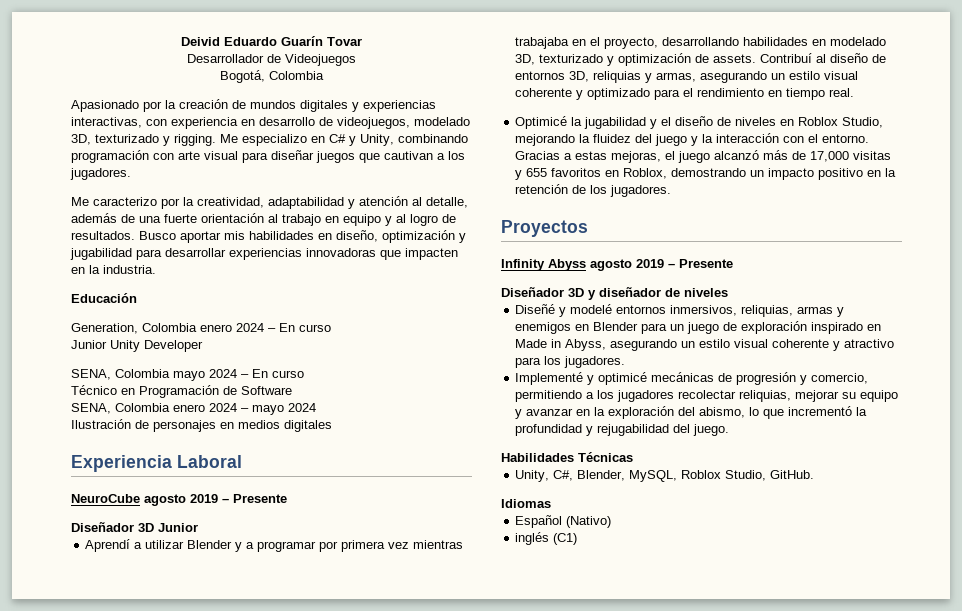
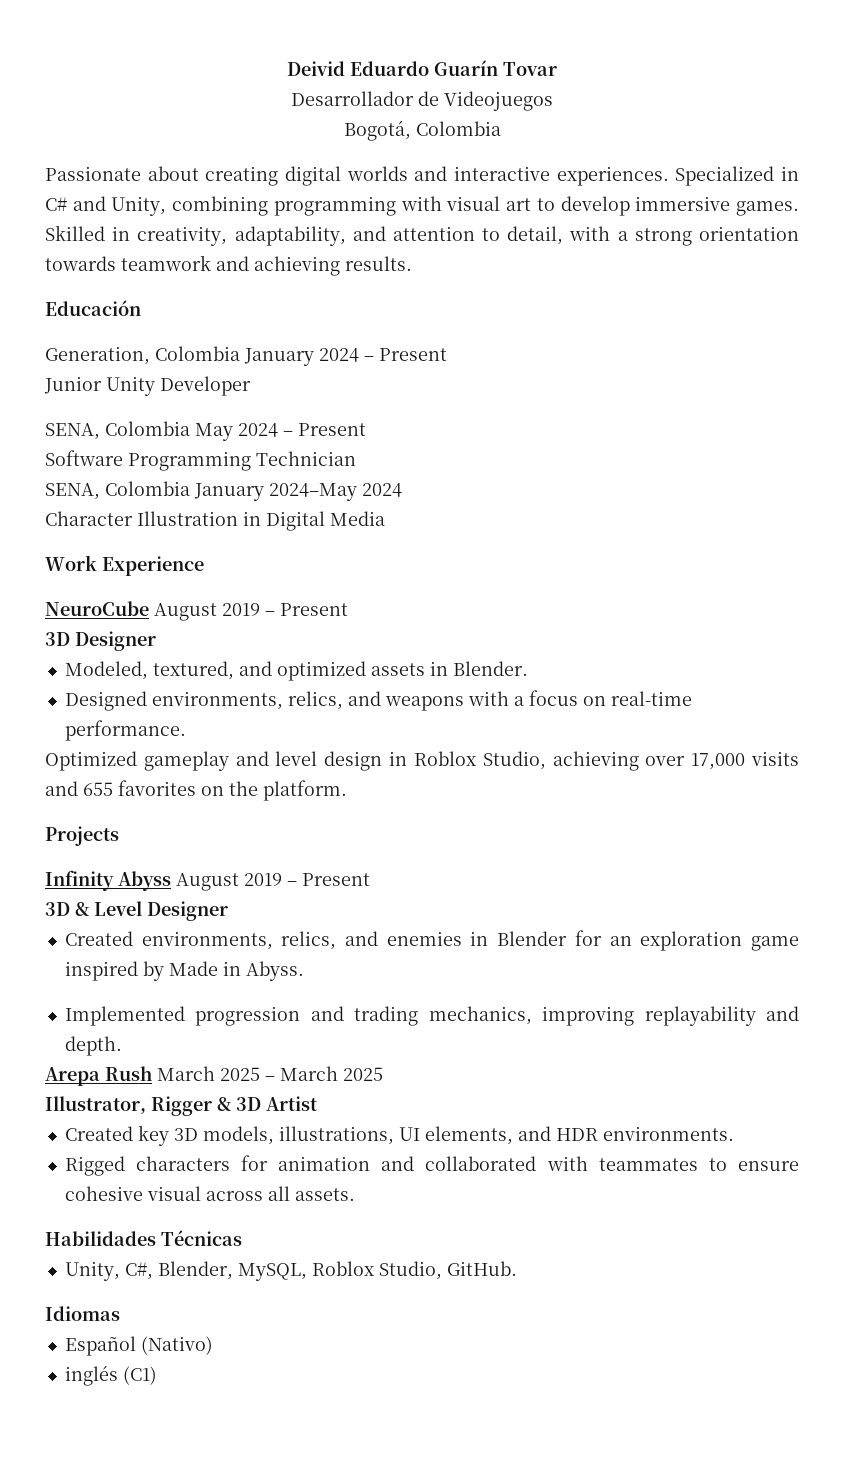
- Apasionado por la creación de mundos digitales y experiencias interactivas, con experiencia en desarrollo de videojuegos, modelado 3D, texturizado y rigging. Me especializo en C# y Unity, combinando programación con arte visual para diseñar juegos que cautivan a los jugadores.
- Me caracterizo por la creatividad, adaptabilidad y atención al detalle, además de una fuerte orientación al trabajo en equipo y al logro de resultados. Busco aportar mis habilidades en diseño, optimización y jugabilidad para desarrollar experiencias innovadoras que impacten en la industria.
+ Passionate about creating digital worlds and interactive experiences. Specialized in C# and Unity, combining programming with visual art to develop immersive games. Skilled in creativity, adaptability, and attention to detail, with a strong orientation towards teamwork and achieving results.
- Generation, Colombia enero 2024 – En curso
+ Generation, Colombia January 2024 – Present
- SENA, Colombia mayo 2024 – En curso
- Técnico en Programación de Software
- SENA, Colombia enero 2024 – mayo 2024
- Ilustración de personajes en medios digitales
- Experiencia Laboral
+ SENA, Colombia May 2024 – Present
+ Software Programming Technician
+ SENA, Colombia January 2024–May 2024
+ Character Illustration in Digital Media
+ Work Experience
- NeuroCube agosto 2019 – Presente
- Diseñador 3D Junior
- Aprendí a utilizar Blender y a programar por primera vez mientras trabajaba en el proyecto, desarrollando habilidades en modelado 3D, texturizado y optimización de assets. Contribuí al diseño de entornos 3D, reliquias y armas, asegurando un estilo visual coherente y optimizado para el rendimiento en tiempo real.
- Optimicé la jugabilidad y el diseño de niveles en Roblox Studio, mejorando la fluidez del juego y la interacción con el entorno. Gracias a estas mejoras, el juego alcanzó más de 17,000 visitas y 655 favoritos en Roblox, demostrando un impacto positivo en la retención de los jugadores.
- Proyectos
+ NeuroCube August 2019 – Present
+ 3D Designer
+ Modeled, textured, and optimized assets in Blender.
+ Designed environments, relics, and weapons with a focus on real-time performance.
+ Optimized gameplay and level design in Roblox Studio, achieving over 17,000 visits and 655 favorites on the platform.
+ Projects
- Infinity Abyss agosto 2019 – Presente
- Diseñador 3D y diseñador de niveles
- Diseñé y modelé entornos inmersivos, reliquias, armas y enemigos en Blender para un juego de exploración inspirado en Made in Abyss, asegurando un estilo visual coherente y atractivo para los jugadores.
- Implementé y optimicé mecánicas de progresión y comercio, permitiendo a los jugadores recolectar reliquias, mejorar su equipo y avanzar en la exploración del abismo, lo que incrementó la profundidad y rejugabilidad del juego.
+ Infinity Abyss August 2019 – Present
+ 3D & Level Designer
+ Created environments, relics, and enemies in Blender for an exploration game inspired by Made in Abyss.
+ Implemented progression and trading mechanics, improving replayability and depth.
+ Arepa Rush March 2025 – March 2025
+ Illustrator, Rigger & 3D Artist
+ Created key 3D models, illustrations, UI elements, and HDR environments.
+ Rigged characters for animation and collaborated with teammates to ensure cohesive visual across all assets.

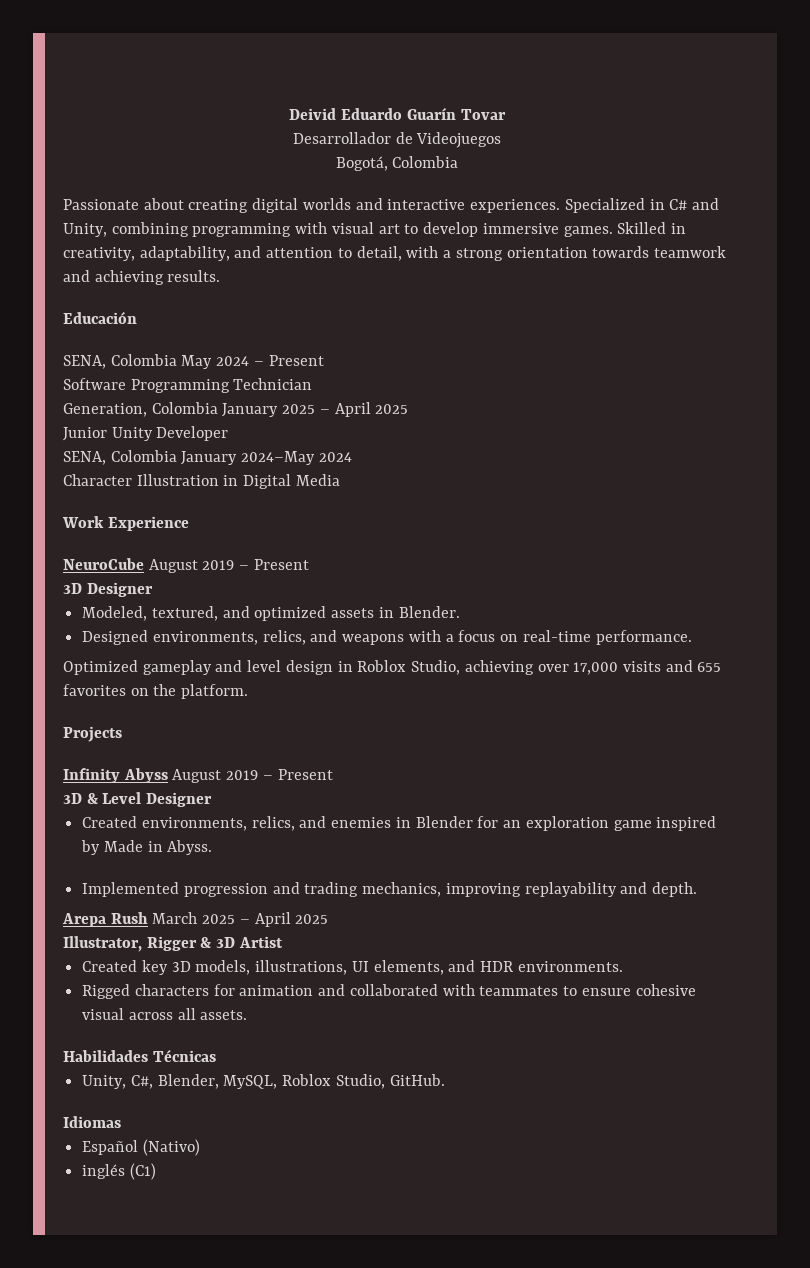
- Generation, Colombia January 2024 – Present
- Junior Unity Developer
+ Generation, Colombia January 2025 – April 2025
+ Junior Unity Developer
- Arepa Rush March 2025 – March 2025
+ Arepa Rush March 2025 – April 2025

